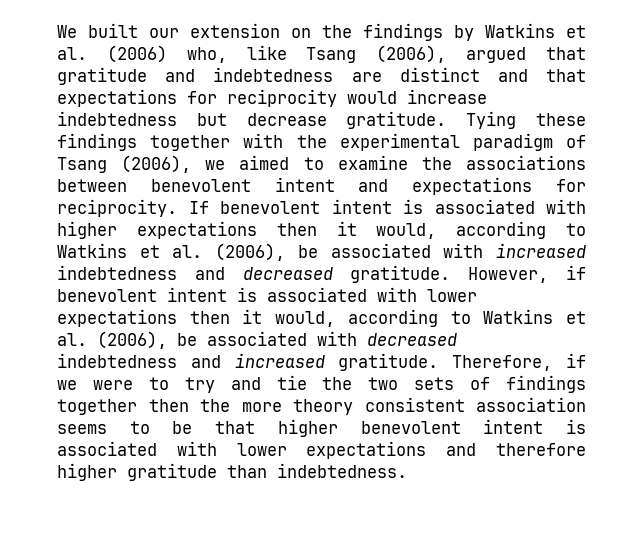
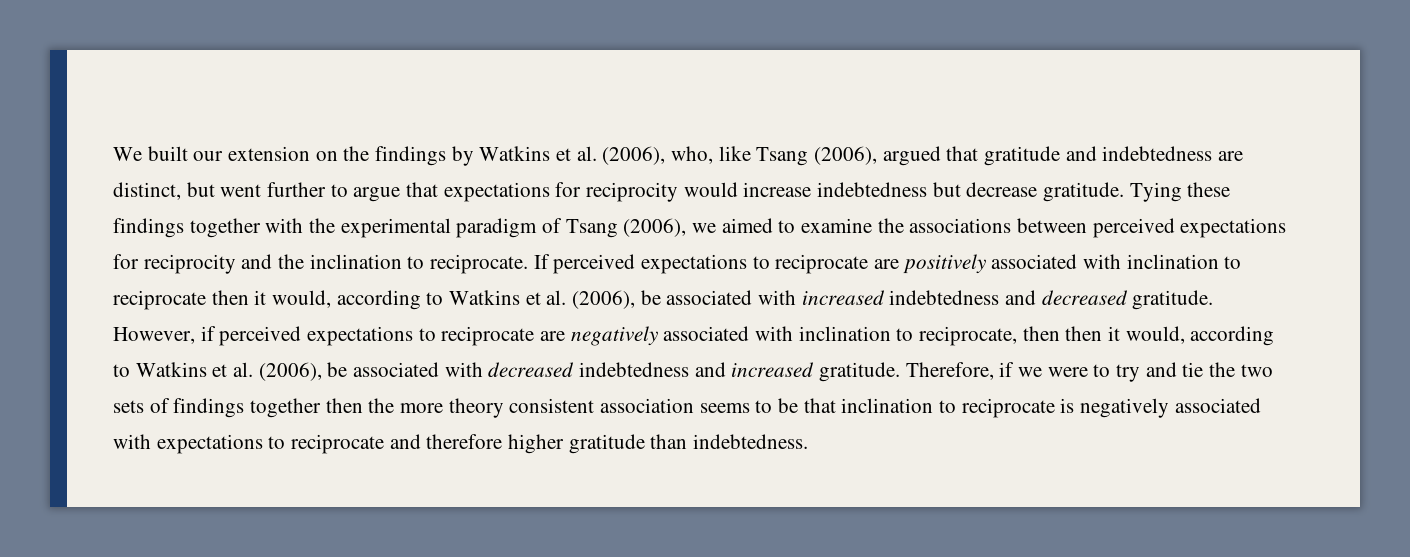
- We built our extension on the findings by Watkins et al. (2006) who, like Tsang (2006), argued that gratitude and indebtedness are distinct and that expectations for reciprocity would increase indebtedness but decrease gratitude.
+ We built our extension on the findings by Watkins et al. (2006), who, like Tsang (2006), argued that gratitude and indebtedness are distinct, but went further to argue that expectations for reciprocity would increase indebtedness but decrease gratitude.
- Tying these findings together with the experimental paradigm of Tsang (2006), we aimed to examine the associations between benevolent intent and expectations for reciprocity. If benevolent intent is associated with higher expectations then it would, according to Watkins et al. (2006), be associated with increased indebtedness and decreased gratitude.
+ Tying these findings together with the experimental paradigm of Tsang (2006), we aimed to examine the associations between perceived expectations for reciprocity and the inclination to reciprocate. If perceived expectations to reciprocate are positively associated with inclination to reciprocate then it would, according to Watkins et al. (2006), be associated with increased indebtedness and decreased gratitude.
- However, if benevolent intent is associated with lower expectations then it would, according to Watkins et al. (2006), be associated with decreased indebtedness and increased gratitude.
+ However, if perceived expectations to reciprocate are negatively associated with inclination to reciprocate, then then it would, according to Watkins et al. (2006), be associated with decreased indebtedness and increased gratitude.
- Therefore, if we were to try and tie the two sets of findings together then the more theory consistent association seems to be that higher benevolent intent is associated with lower expectations and therefore higher gratitude than indebtedness.
+ Therefore, if we were to try and tie the two sets of findings together then the more theory consistent association seems to be that inclination to reciprocate is negatively associated with expectations to reciprocate and therefore higher gratitude than indebtedness.

